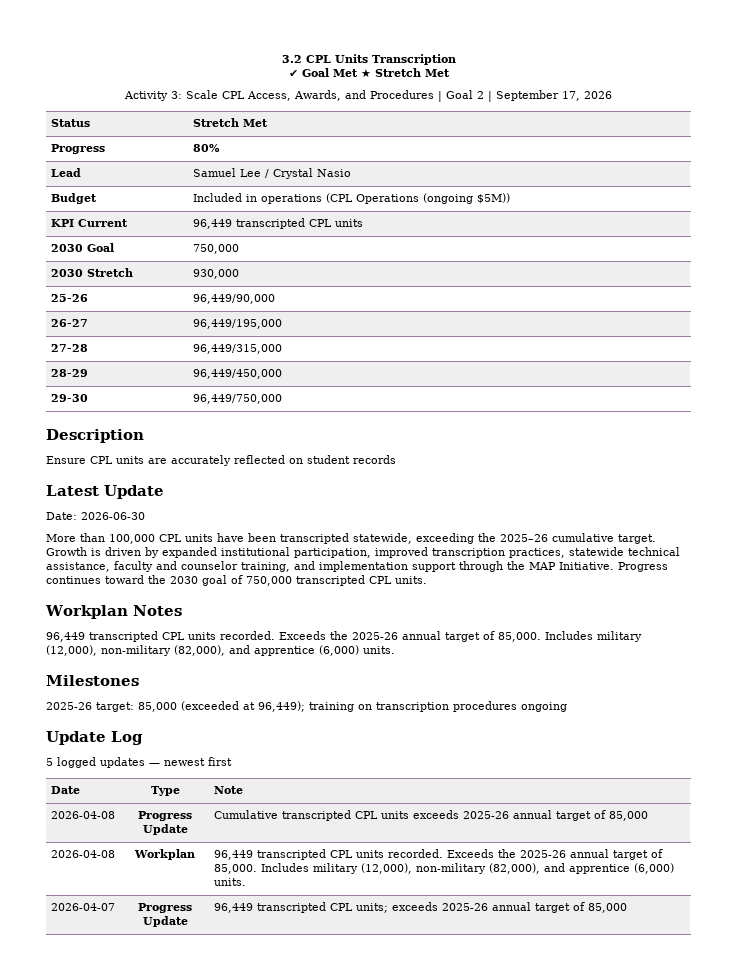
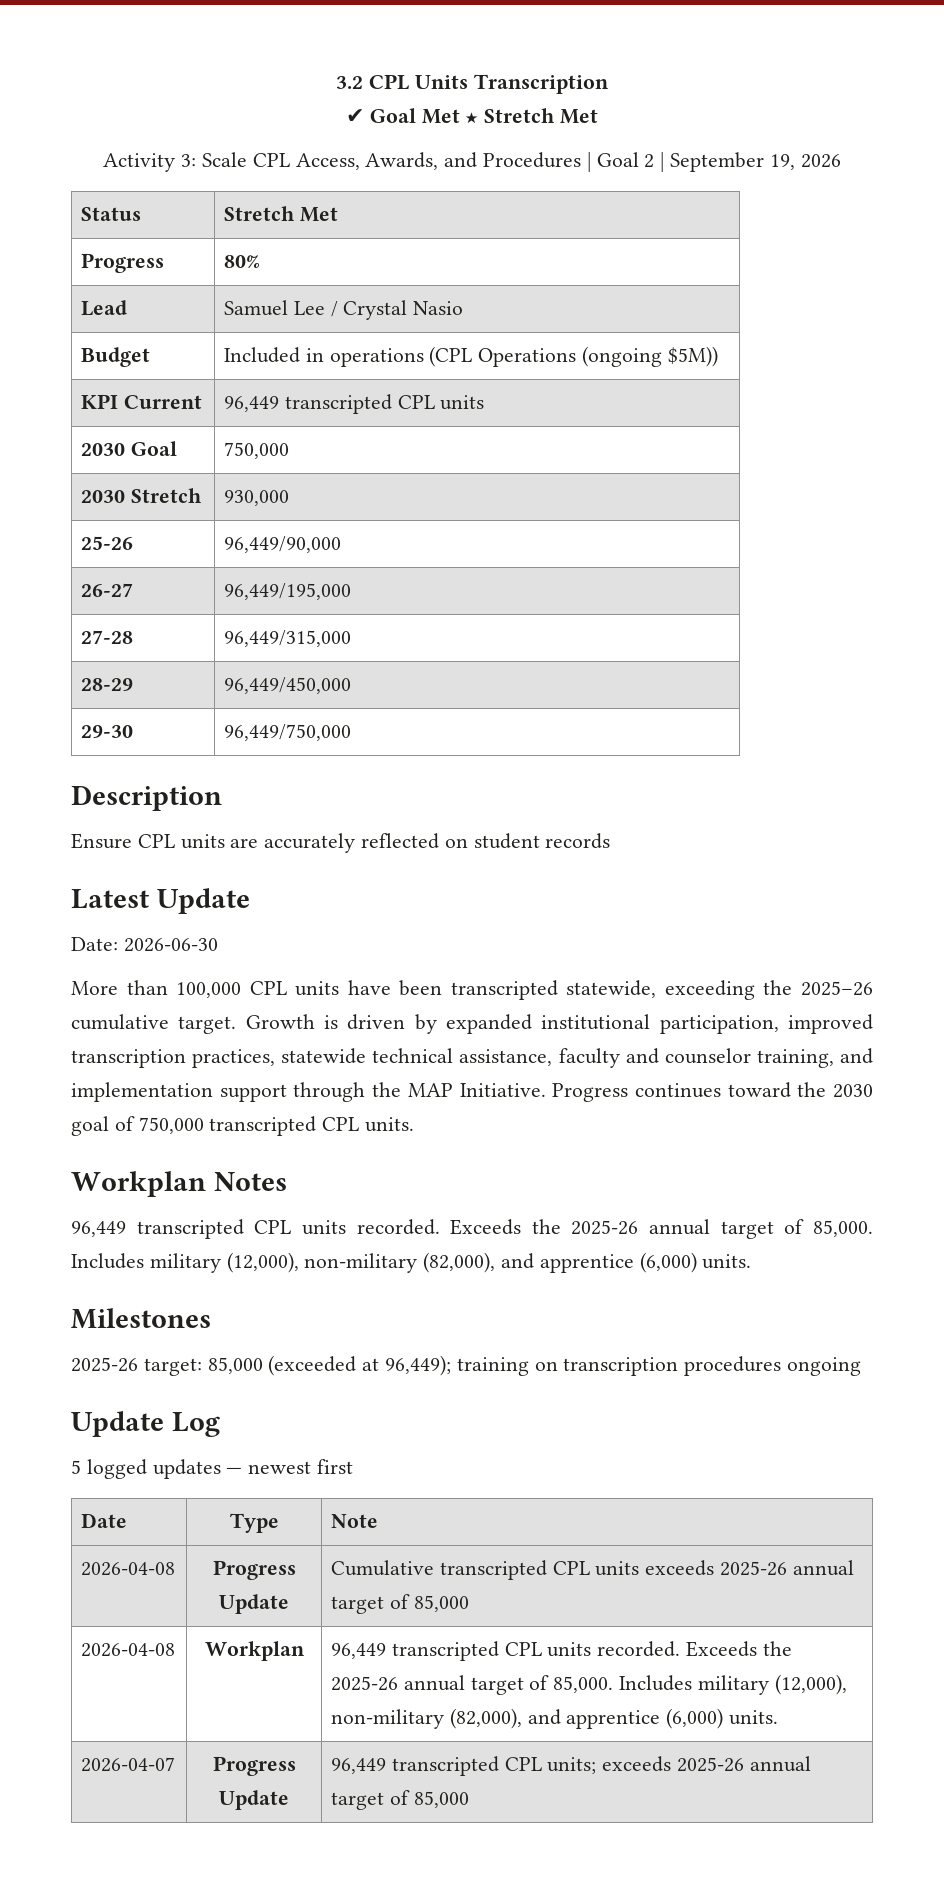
- Activity 3: Scale CPL Access, Awards, and Procedures | Goal 2 | September 17, 2026
+ Activity 3: Scale CPL Access, Awards, and Procedures | Goal 2 | September 19, 2026

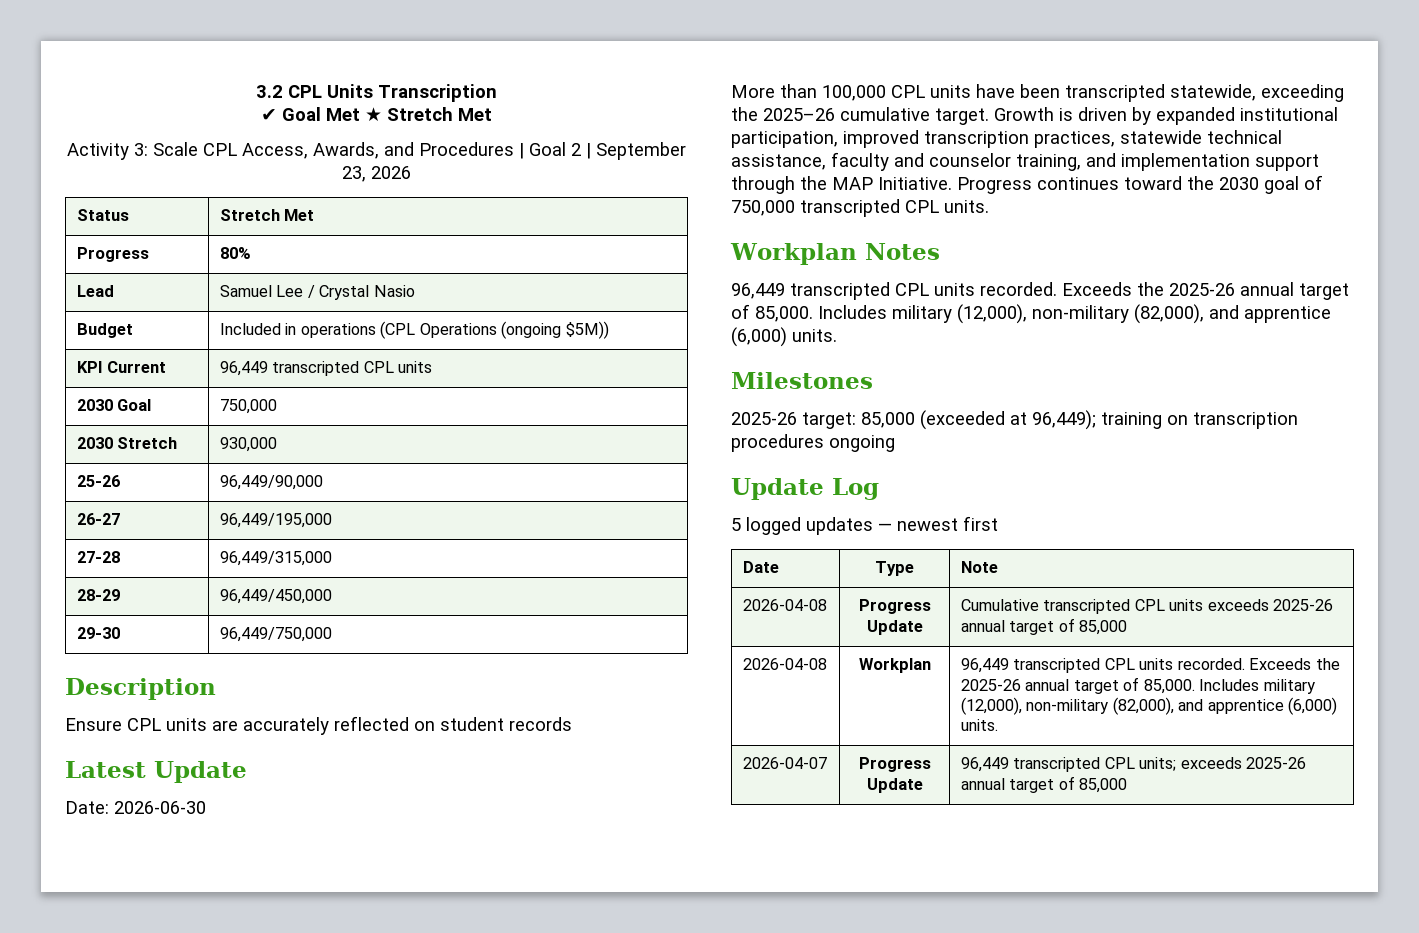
- Activity 3: Scale CPL Access, Awards, and Procedures | Goal 2 | September 19, 2026
+ Activity 3: Scale CPL Access, Awards, and Procedures | Goal 2 | September 23, 2026

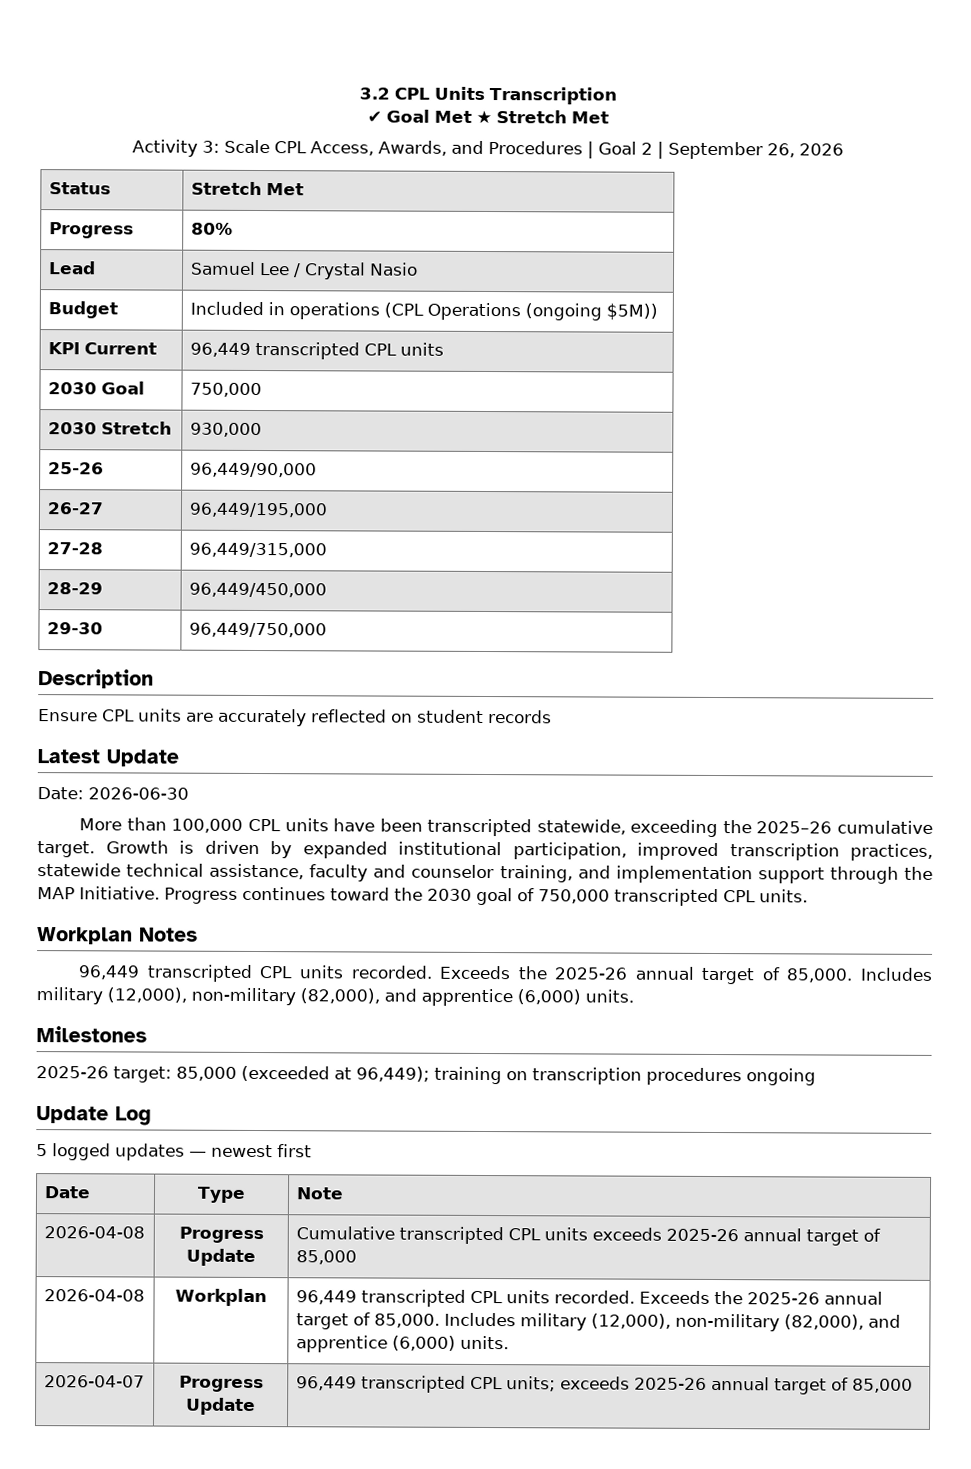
- Activity 3: Scale CPL Access, Awards, and Procedures | Goal 2 | September 23, 2026
+ Activity 3: Scale CPL Access, Awards, and Procedures | Goal 2 | September 26, 2026

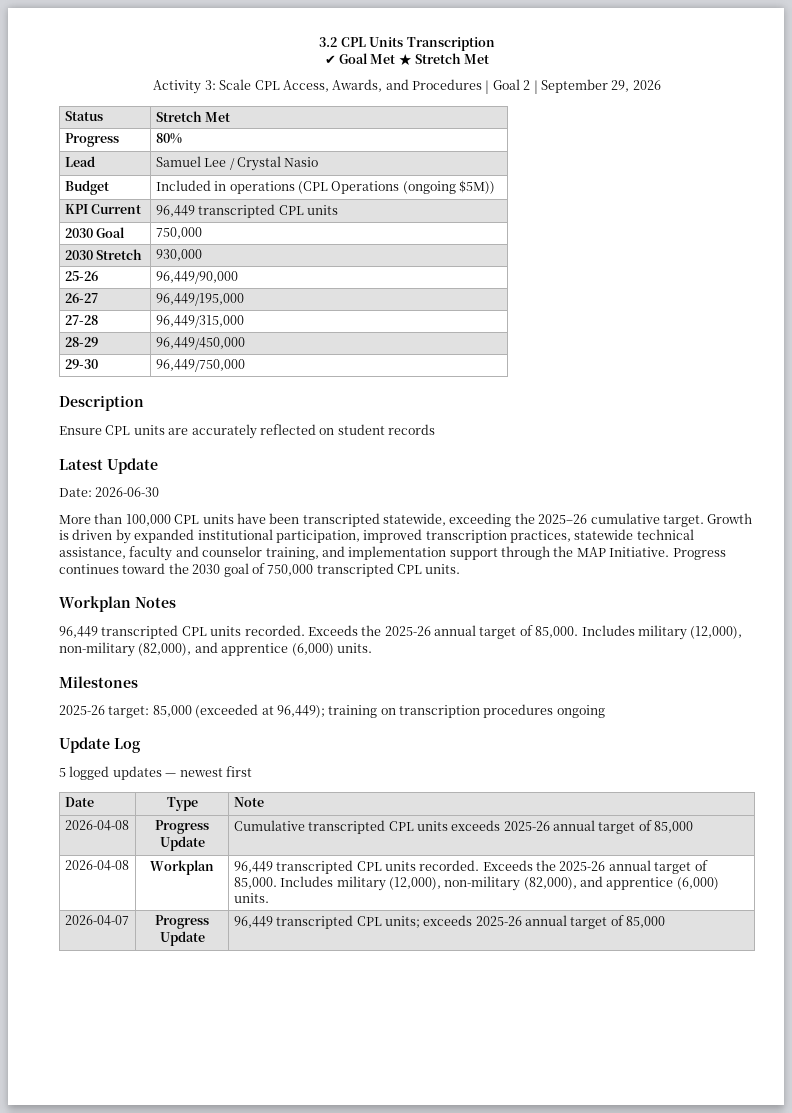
- Activity 3: Scale CPL Access, Awards, and Procedures | Goal 2 | September 26, 2026
+ Activity 3: Scale CPL Access, Awards, and Procedures | Goal 2 | September 29, 2026

